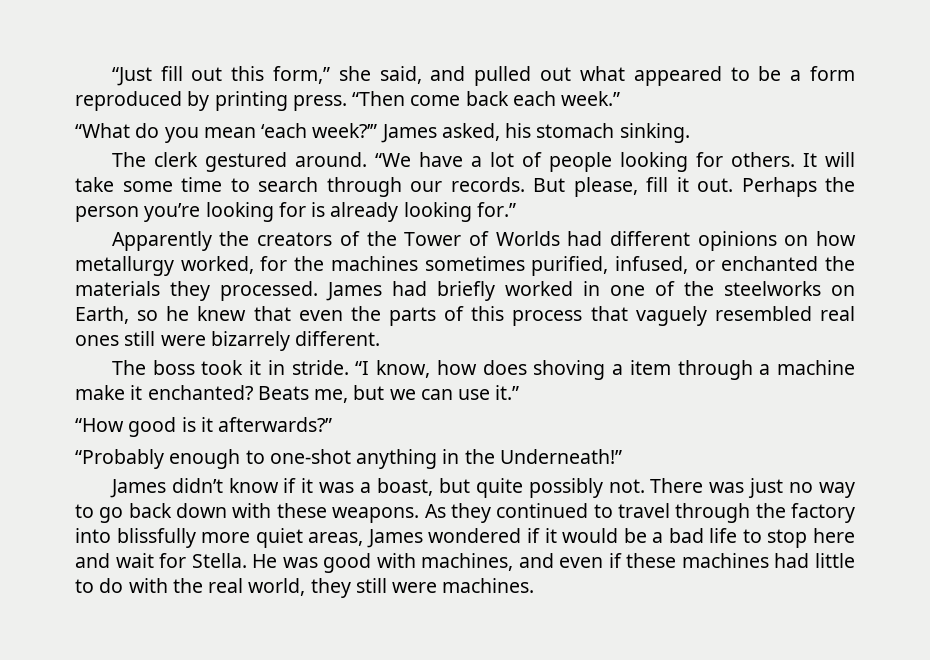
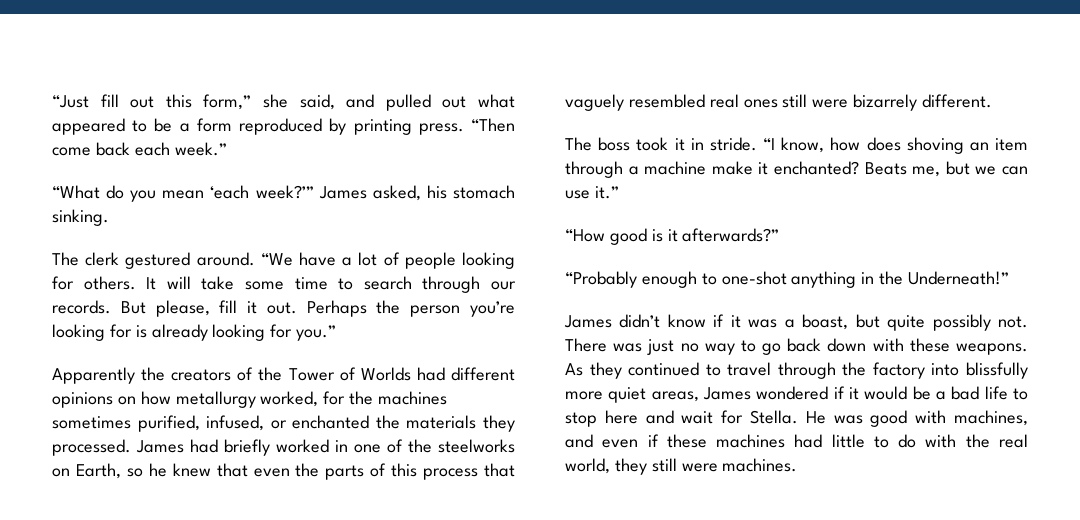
- Perhaps the person you’re looking for is already looking for.”
+ Perhaps the person you’re looking for is already looking for you.”
- “I know, how does shoving a item through a machine make it enchanted?
+ “I know, how does shoving an item through a machine make it enchanted?

